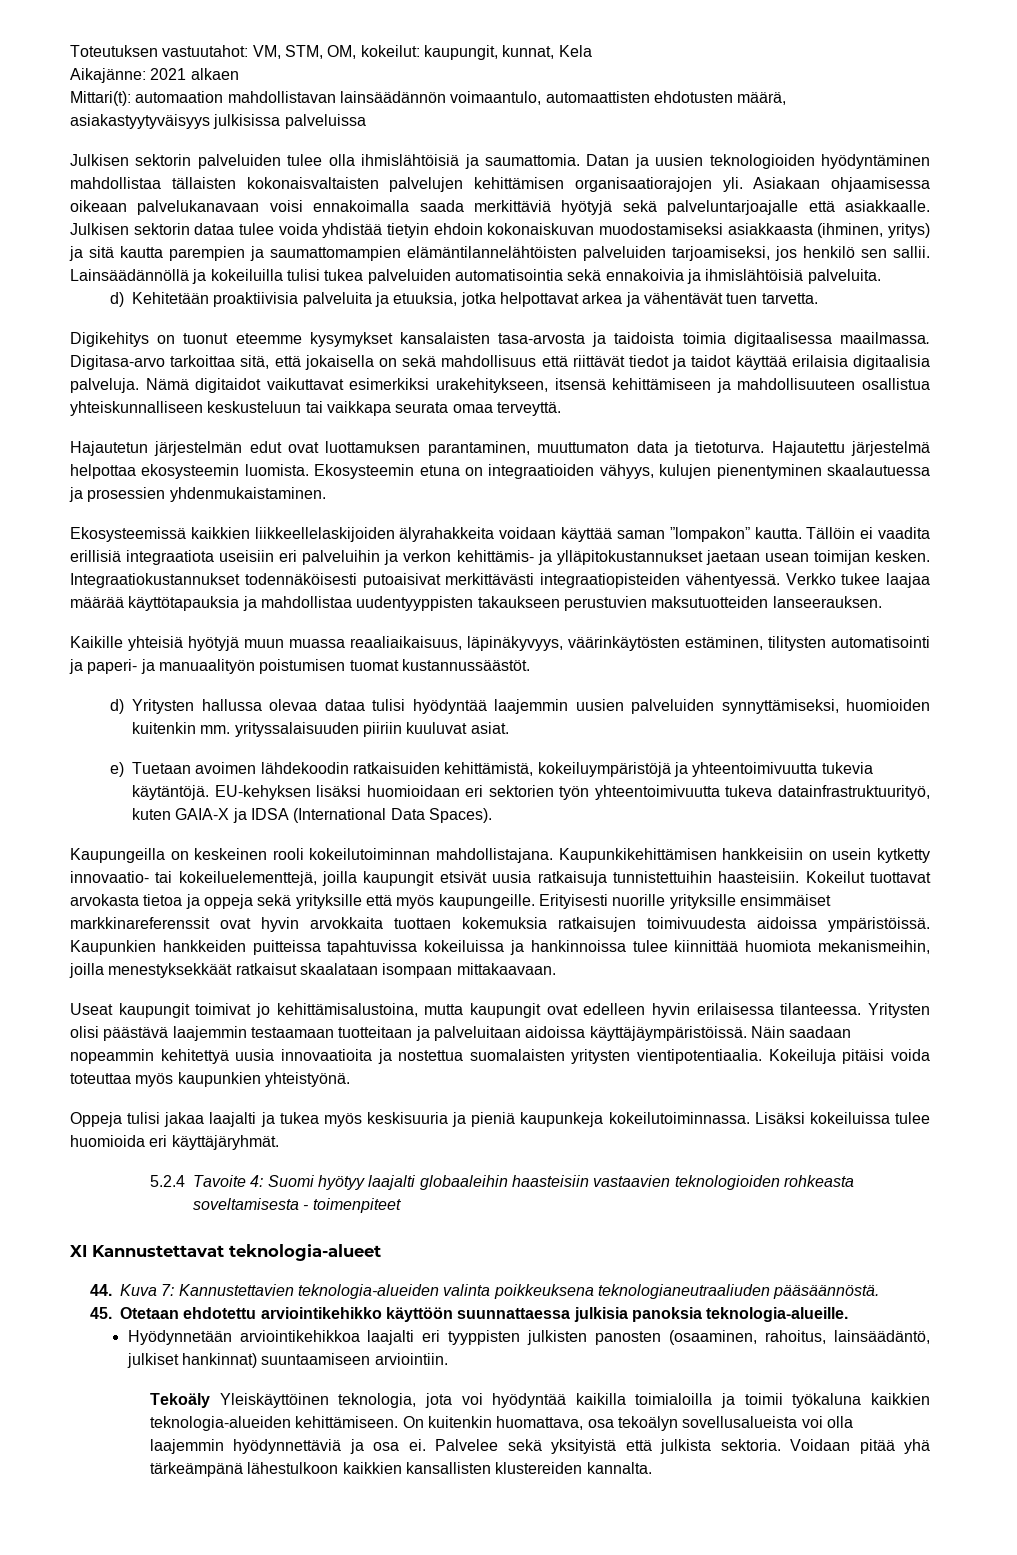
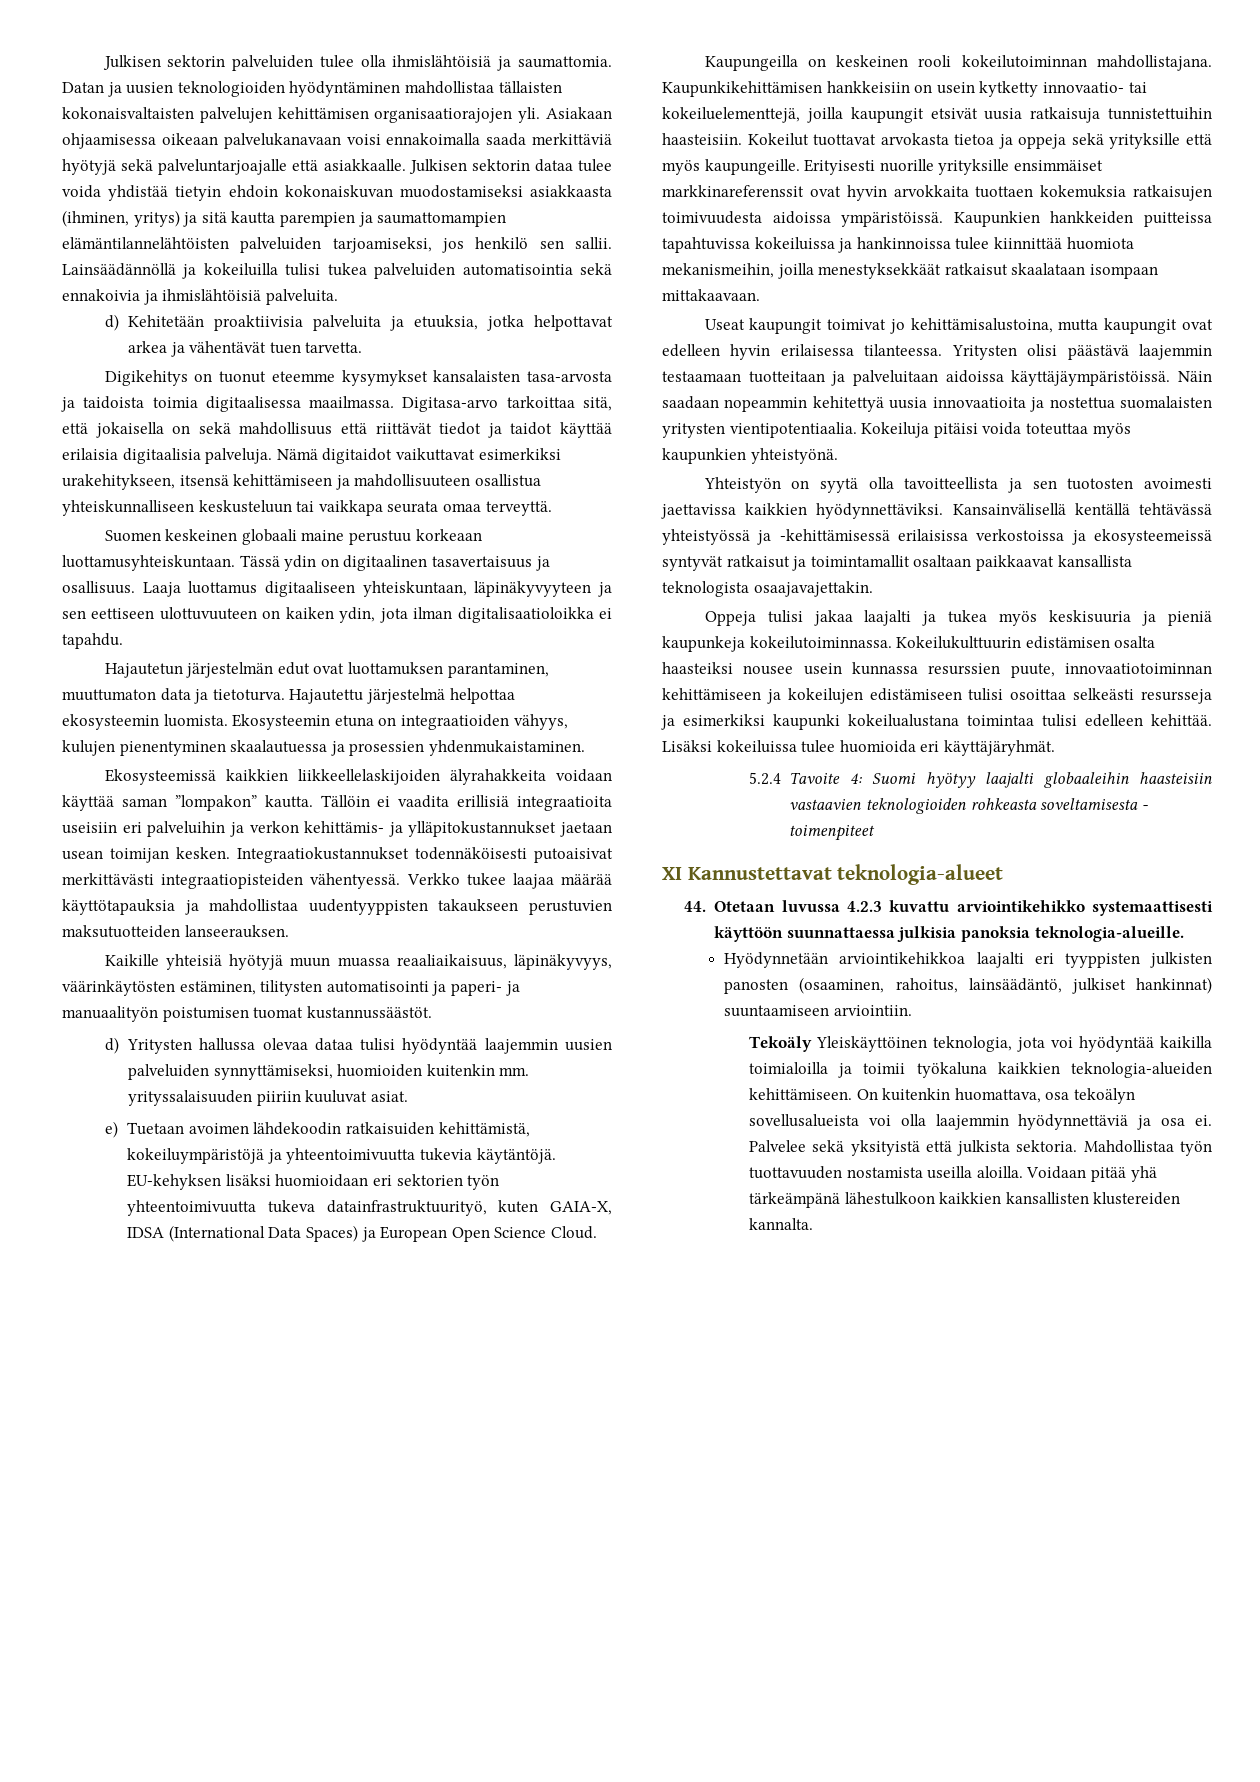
- Toteutuksen vastuutahot: VM, STM, OM, kokeilut: kaupungit, kunnat, Kela
- Aikajänne: 2021 alkaen
- Mittari(t): automaation mahdollistavan lainsäädännön voimaantulo, automaattisten ehdotusten määrä, asiakastyytyväisyys julkisissa palveluissa
+ Suomen keskeinen globaali maine perustuu korkeaan luottamusyhteiskuntaan. Tässä ydin on digitaalinen tasavertaisuus ja osallisuus. Laaja luottamus digitaaliseen yhteiskuntaan, läpinäkyvyyteen ja sen eettiseen ulottuvuuteen on kaiken ydin, jota ilman digitalisaatioloikka ei tapahdu.
- Tällöin ei vaadita erillisiä integraatiota useisiin eri palveluihin ja verkon kehittämis- ja ylläpitokustannukset jaetaan usean toimijan kesken.
+ Tällöin ei vaadita erillisiä integraatioita useisiin eri palveluihin ja verkon kehittämis- ja ylläpitokustannukset jaetaan usean toimijan kesken.
- EU-kehyksen lisäksi huomioidaan eri sektorien työn yhteentoimivuutta tukeva datainfrastruktuurityö, kuten GAIA-X ja IDSA (International Data Spaces).
+ EU-kehyksen lisäksi huomioidaan eri sektorien työn yhteentoimivuutta tukeva datainfrastruktuurityö, kuten GAIA-X, IDSA (International Data Spaces) ja European Open Science Cloud.
+ Yhteistyön on syytä olla tavoitteellista ja sen tuotosten avoimesti jaettavissa kaikkien hyödynnettäviksi. Kansainvälisellä kentällä tehtävässä yhteistyössä ja -kehittämisessä erilaisissa verkostoissa ja ekosysteemeissä syntyvät ratkaisut ja toimintamallit osaltaan paikkaavat kansallista teknologista osaajavajettakin.
+ Kokeilukulttuurin edistämisen osalta haasteiksi nousee usein kunnassa resurssien puute, innovaatiotoiminnan kehittämiseen ja kokeilujen edistämiseen tulisi osoittaa selkeästi resursseja ja esimerkiksi kaupunki kokeilualustana toimintaa tulisi edelleen kehittää.
- 44. Kuva 7: Kannustettavien teknologia-alueiden valinta poikkeuksena teknologianeutraaliuden pääsäännöstä.
- 45. Otetaan ehdotettu arviointikehikko käyttöön suunnattaessa julkisia panoksia teknologia-alueille.
+ 44. Otetaan luvussa 4.2.3 kuvattu arviointikehikko systemaattisesti käyttöön suunnattaessa julkisia panoksia teknologia-alueille.
+ Mahdollistaa työn tuottavuuden nostamista useilla aloilla.

